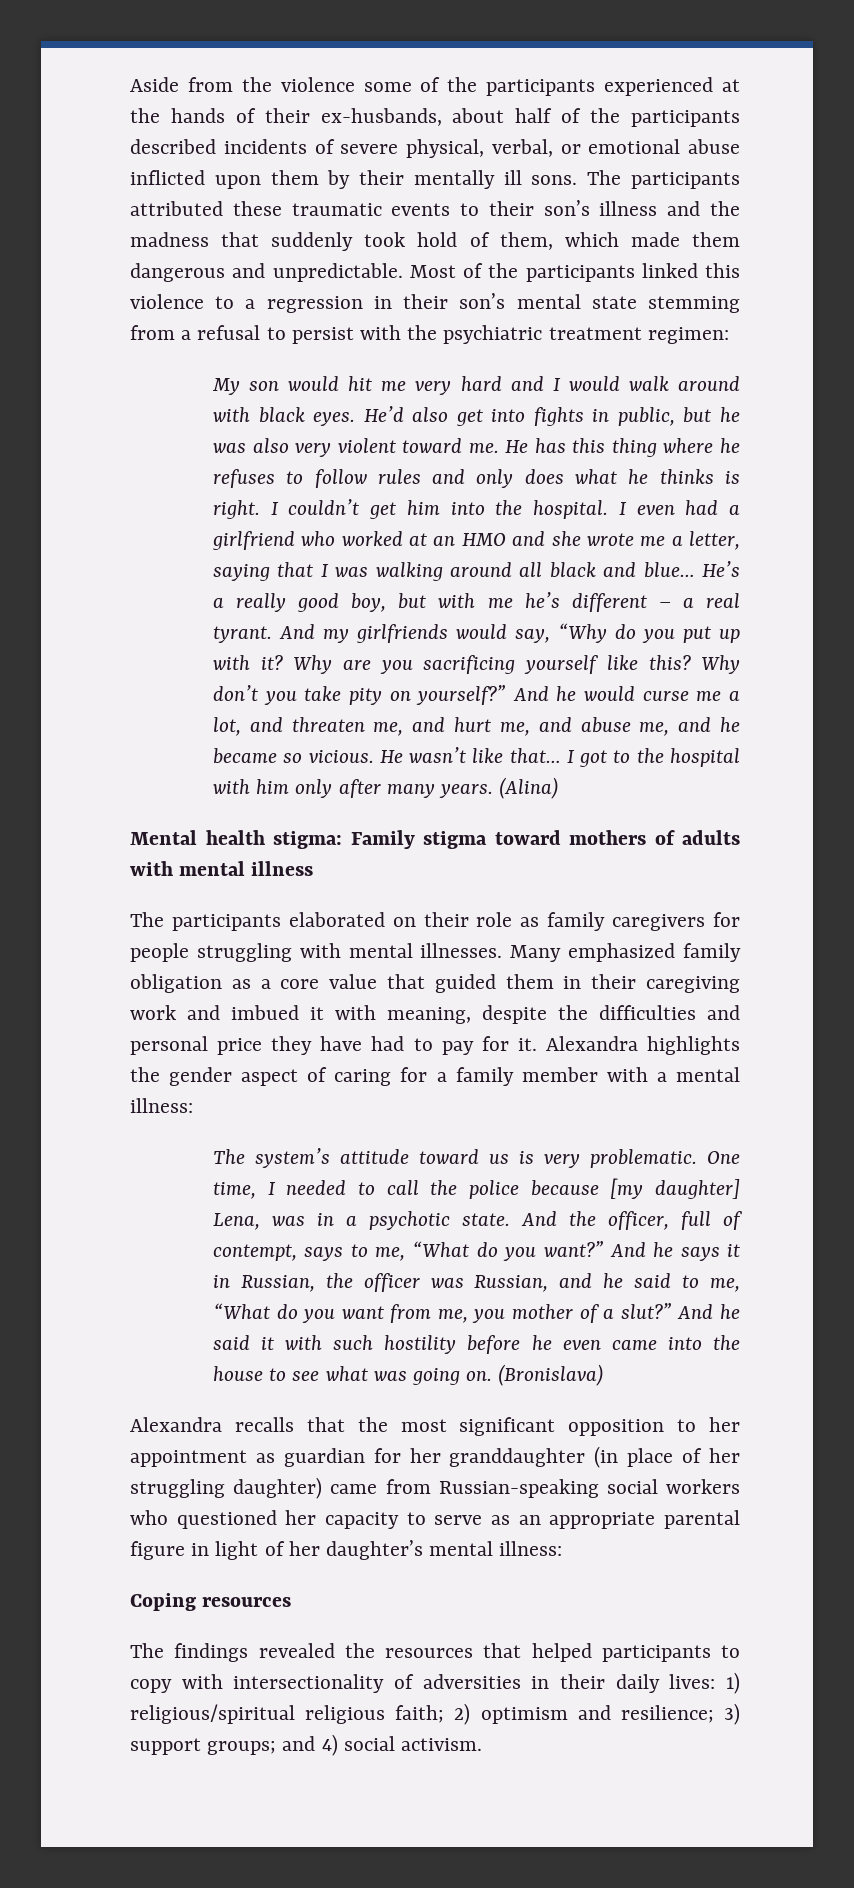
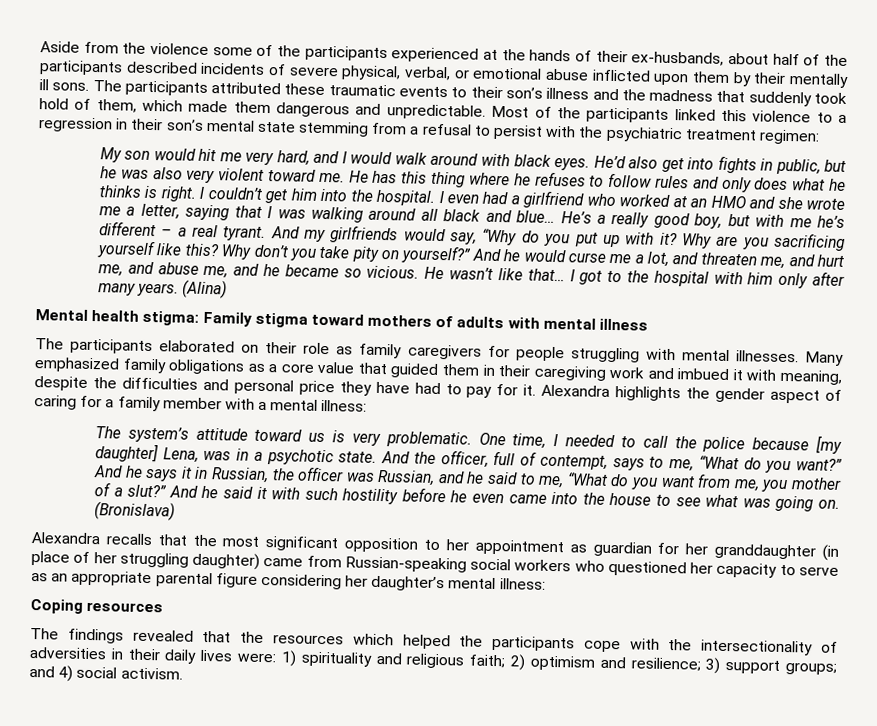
- My son would hit me very hard and I would walk around with black eyes.
+ My son would hit me very hard, and I would walk around with black eyes.
- Many emphasized family obligation as a core value that guided them in their caregiving work and imbued it with meaning, despite the difficulties and personal price they have had to pay for it.
+ Many emphasized family obligations as a core value that guided them in their caregiving work and imbued it with meaning, despite the difficulties and personal price they have had to pay for it.
- Alexandra recalls that the most significant opposition to her appointment as guardian for her granddaughter (in place of her struggling daughter) came from Russian-speaking social workers who questioned her capacity to serve as an appropriate parental figure in light of her daughter’s mental illness:
+ Alexandra recalls that the most significant opposition to her appointment as guardian for her granddaughter (in place of her struggling daughter) came from Russian-speaking social workers who questioned her capacity to serve as an appropriate parental figure considering her daughter’s mental illness:
- The findings revealed the resources that helped participants to copy with intersectionality of adversities in their daily lives: 1) religious/spiritual religious faith; 2) optimism and resilience; 3) support groups; and 4) social activism.
+ The findings revealed that the resources which helped the participants cope with the intersectionality of adversities in their daily lives were: 1) spirituality and religious faith; 2) optimism and resilience; 3) support groups; and 4) social activism.

